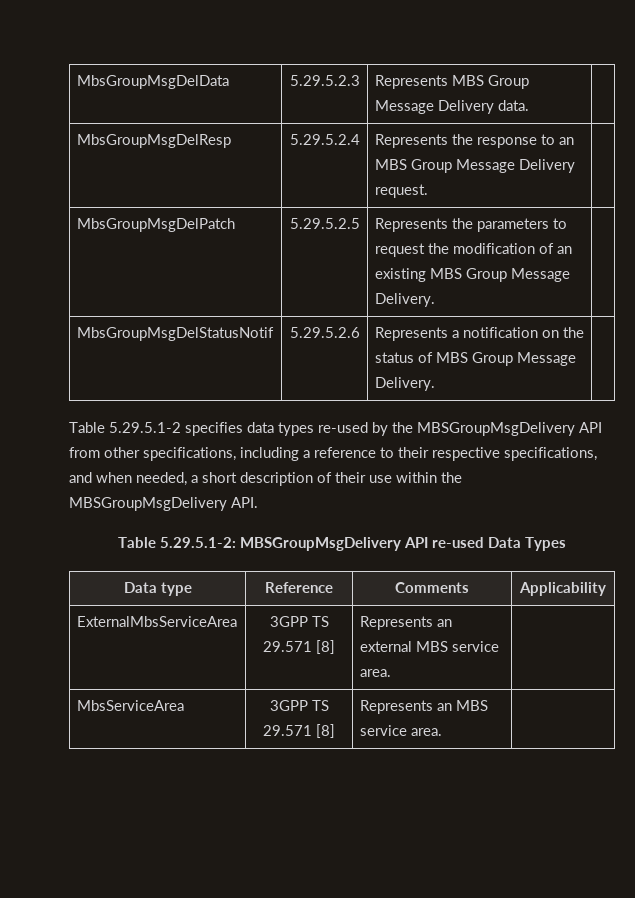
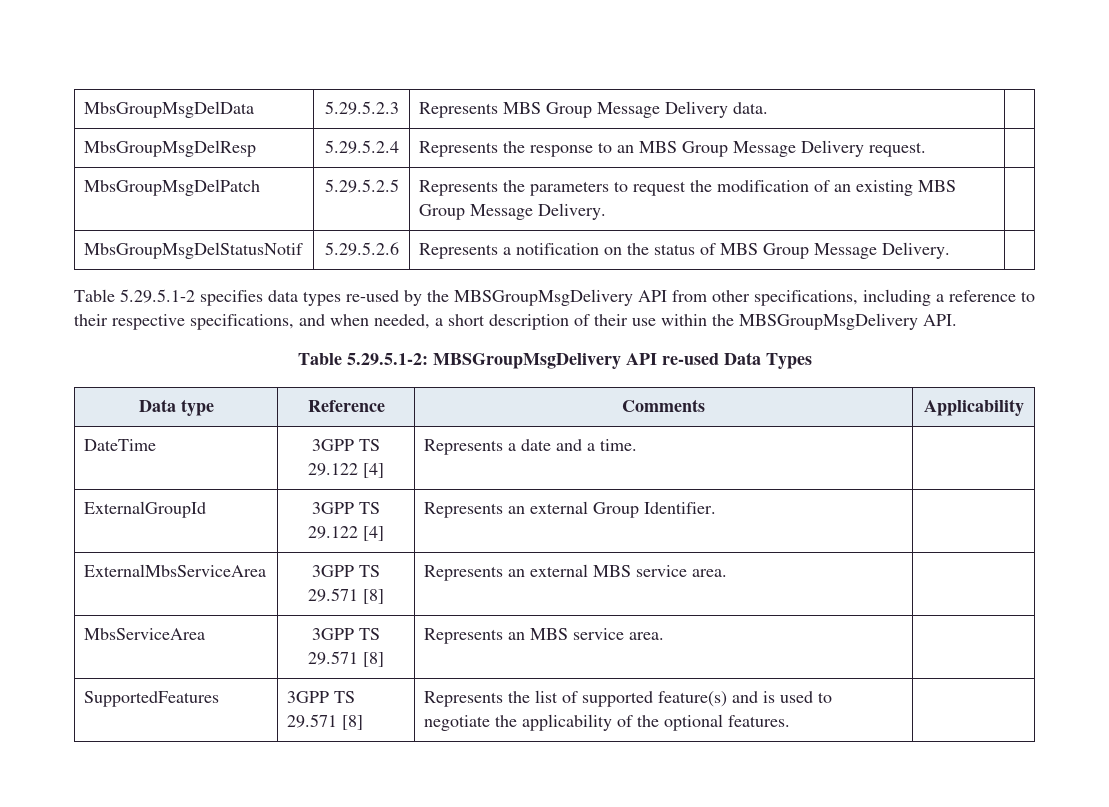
+ DateTime | 3GPP TS 29.122 [4] | Represents a date and a time. |
+ ExternalGroupId | 3GPP TS 29.122 [4] | Represents an external Group Identifier. |
+ SupportedFeatures | 3GPP TS 29.571 [8] | Represents the list of supported feature(s) and is used to negotiate the applicability of the optional features. |

